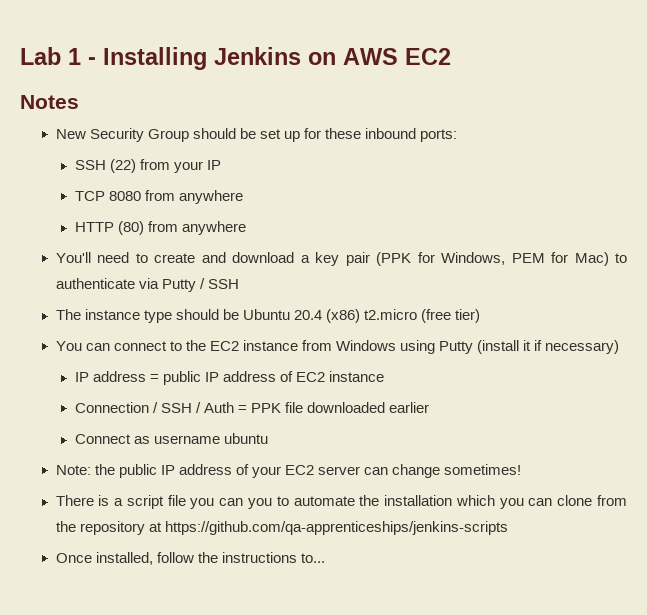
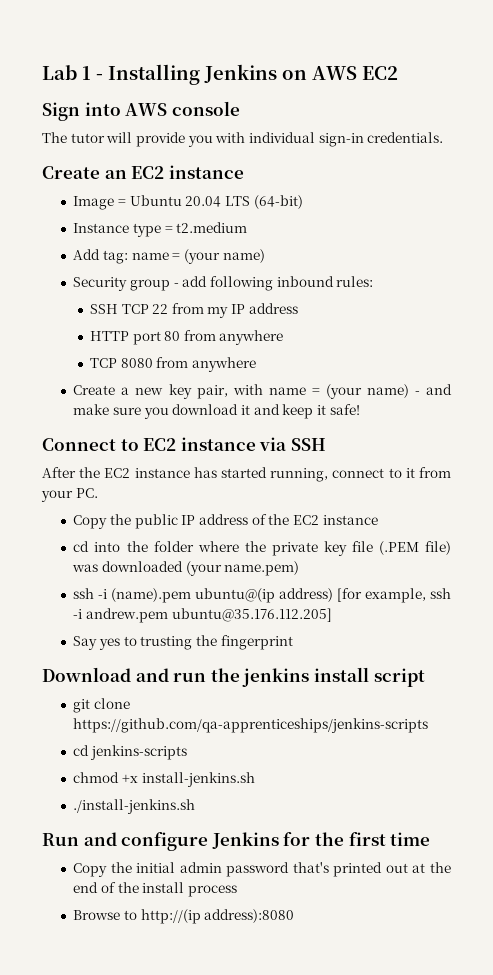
- Notes
- New Security Group should be set up for these inbound ports:
- SSH (22) from your IP
+ Sign into AWS console
+ The tutor will provide you with individual sign-in credentials.
+ Create an EC2 instance
+ Image = Ubuntu 20.04 LTS (64-bit)
+ Instance type = t2.medium
+ Add tag: name = (your name)
+ Security group - add following inbound rules:
+ SSH TCP 22 from my IP address
+ HTTP port 80 from anywhere
  TCP 8080 from anywhere
- HTTP (80) from anywhere
- You'll need to create and download a key pair (PPK for Windows, PEM for Mac) to authenticate via Putty / SSH
- The instance type should be Ubuntu 20.4 (x86) t2.micro (free tier)
- You can connect to the EC2 instance from Windows using Putty (install it if necessary)
- IP address = public IP address of EC2 instance
- Connection / SSH / Auth = PPK file downloaded earlier
- Connect as username ubuntu
- Note: the public IP address of your EC2 server can change sometimes!
- There is a script file you can you to automate the installation which you can clone from the repository at https://github.com/qa-apprenticeships/jenkins-scripts
- Once installed, follow the instructions to...
+ Create a new key pair, with name = (your name) - and make sure you download it and keep it safe!
+ Connect to EC2 instance via SSH
+ After the EC2 instance has started running, connect to it from your PC.
+ Copy the public IP address of the EC2 instance
+ cd into the folder where the private key file (.PEM file) was downloaded (your name.pem)
+ ssh -i (name).pem ubuntu@(ip address) [for example, ssh -i andrew.pem ubuntu@35.176.112.205]
+ Say yes to trusting the fingerprint
+ Download and run the jenkins install script
+ git clone https://github.com/qa-apprenticeships/jenkins-scripts
+ cd jenkins-scripts
+ chmod +x install-jenkins.sh
+ ./install-jenkins.sh
+ Run and configure Jenkins for the first time
+ Copy the initial admin password that's printed out at the end of the install process
+ Browse to http://(ip address):8080

